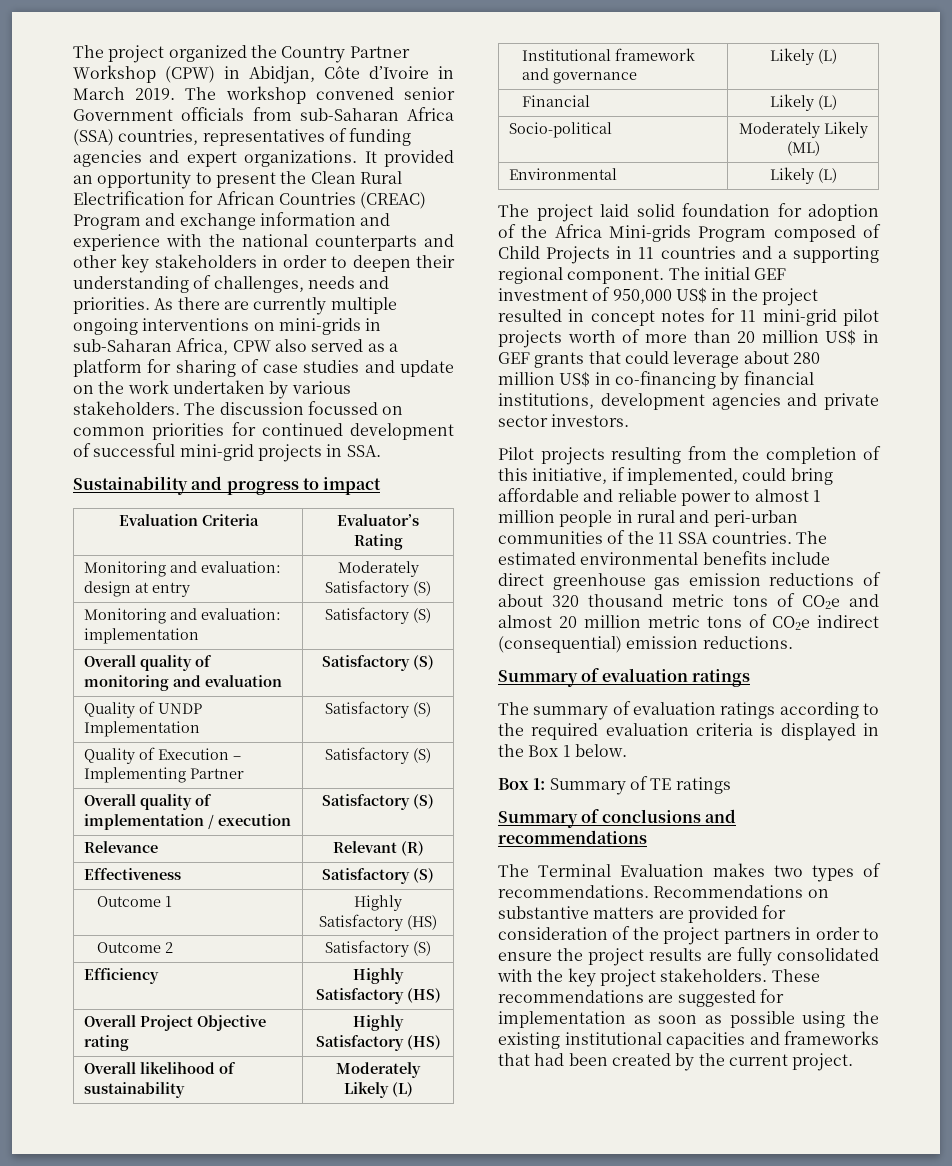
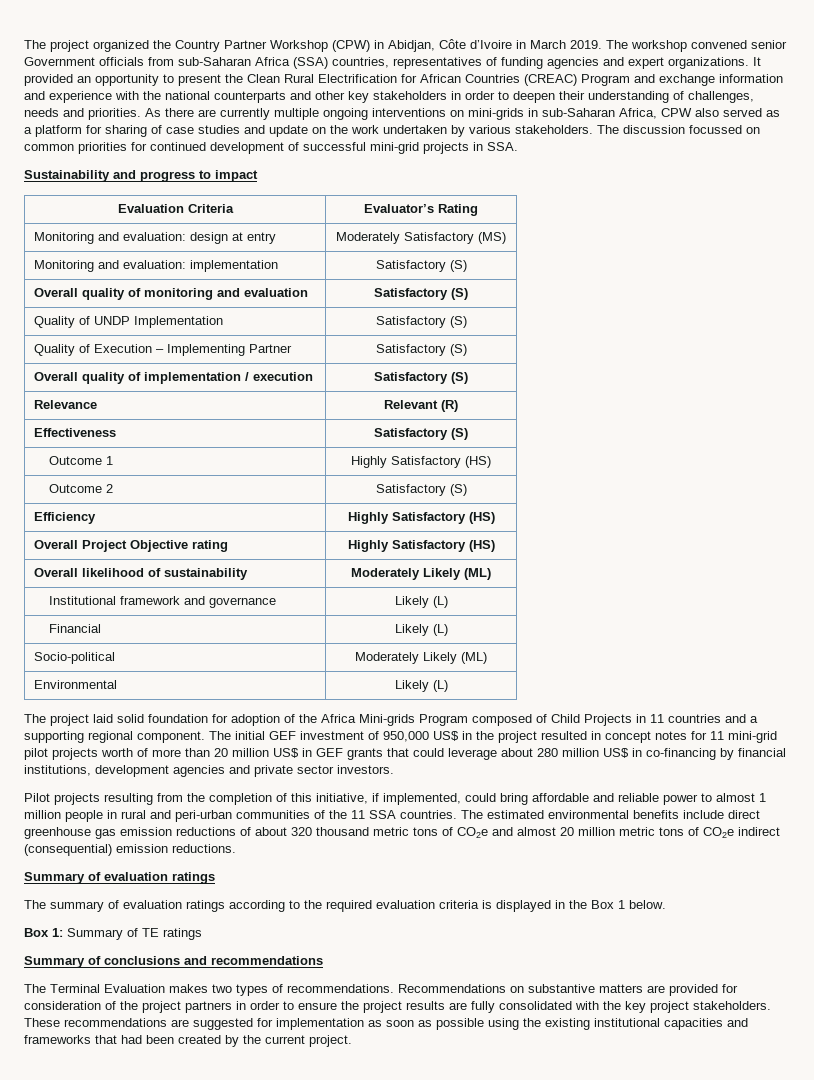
- Monitoring and evaluation: design at entry | Moderately Satisfactory (S)
+ Monitoring and evaluation: design at entry | Moderately Satisfactory (MS)
- Overall likelihood of sustainability | Moderately Likely (L)
+ Overall likelihood of sustainability | Moderately Likely (ML)

